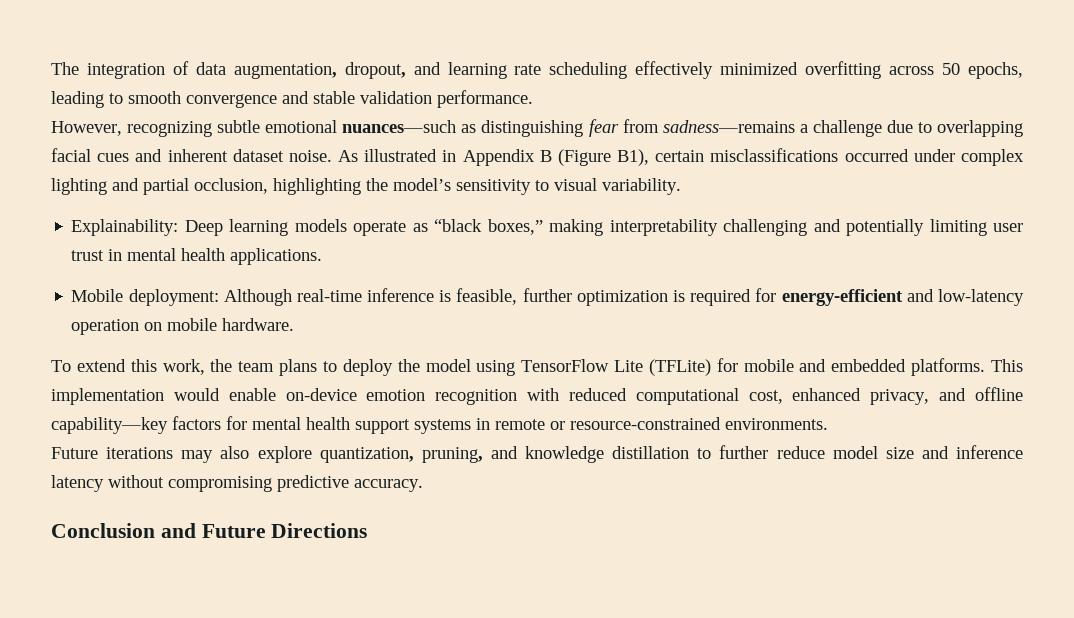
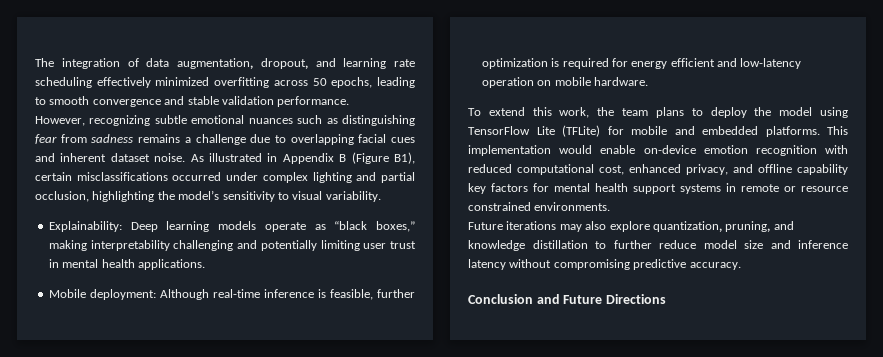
- However, recognizing subtle emotional nuances—such as distinguishing fear from sadness—remains a challenge due to overlapping facial cues and inherent dataset noise.
+ However, recognizing subtle emotional nuances such as distinguishing fear from sadness remains a challenge due to overlapping facial cues and inherent dataset noise.
- Mobile deployment: Although real-time inference is feasible, further optimization is required for energy-efficient and low-latency operation on mobile hardware.
+ Mobile deployment: Although real-time inference is feasible, further optimization is required for energy efficient and low-latency operation on mobile hardware.
- This implementation would enable on-device emotion recognition with reduced computational cost, enhanced privacy, and offline capability—key factors for mental health support systems in remote or resource-constrained environments.
+ This implementation would enable on-device emotion recognition with reduced computational cost, enhanced privacy, and offline capability key factors for mental health support systems in remote or resource constrained environments.

